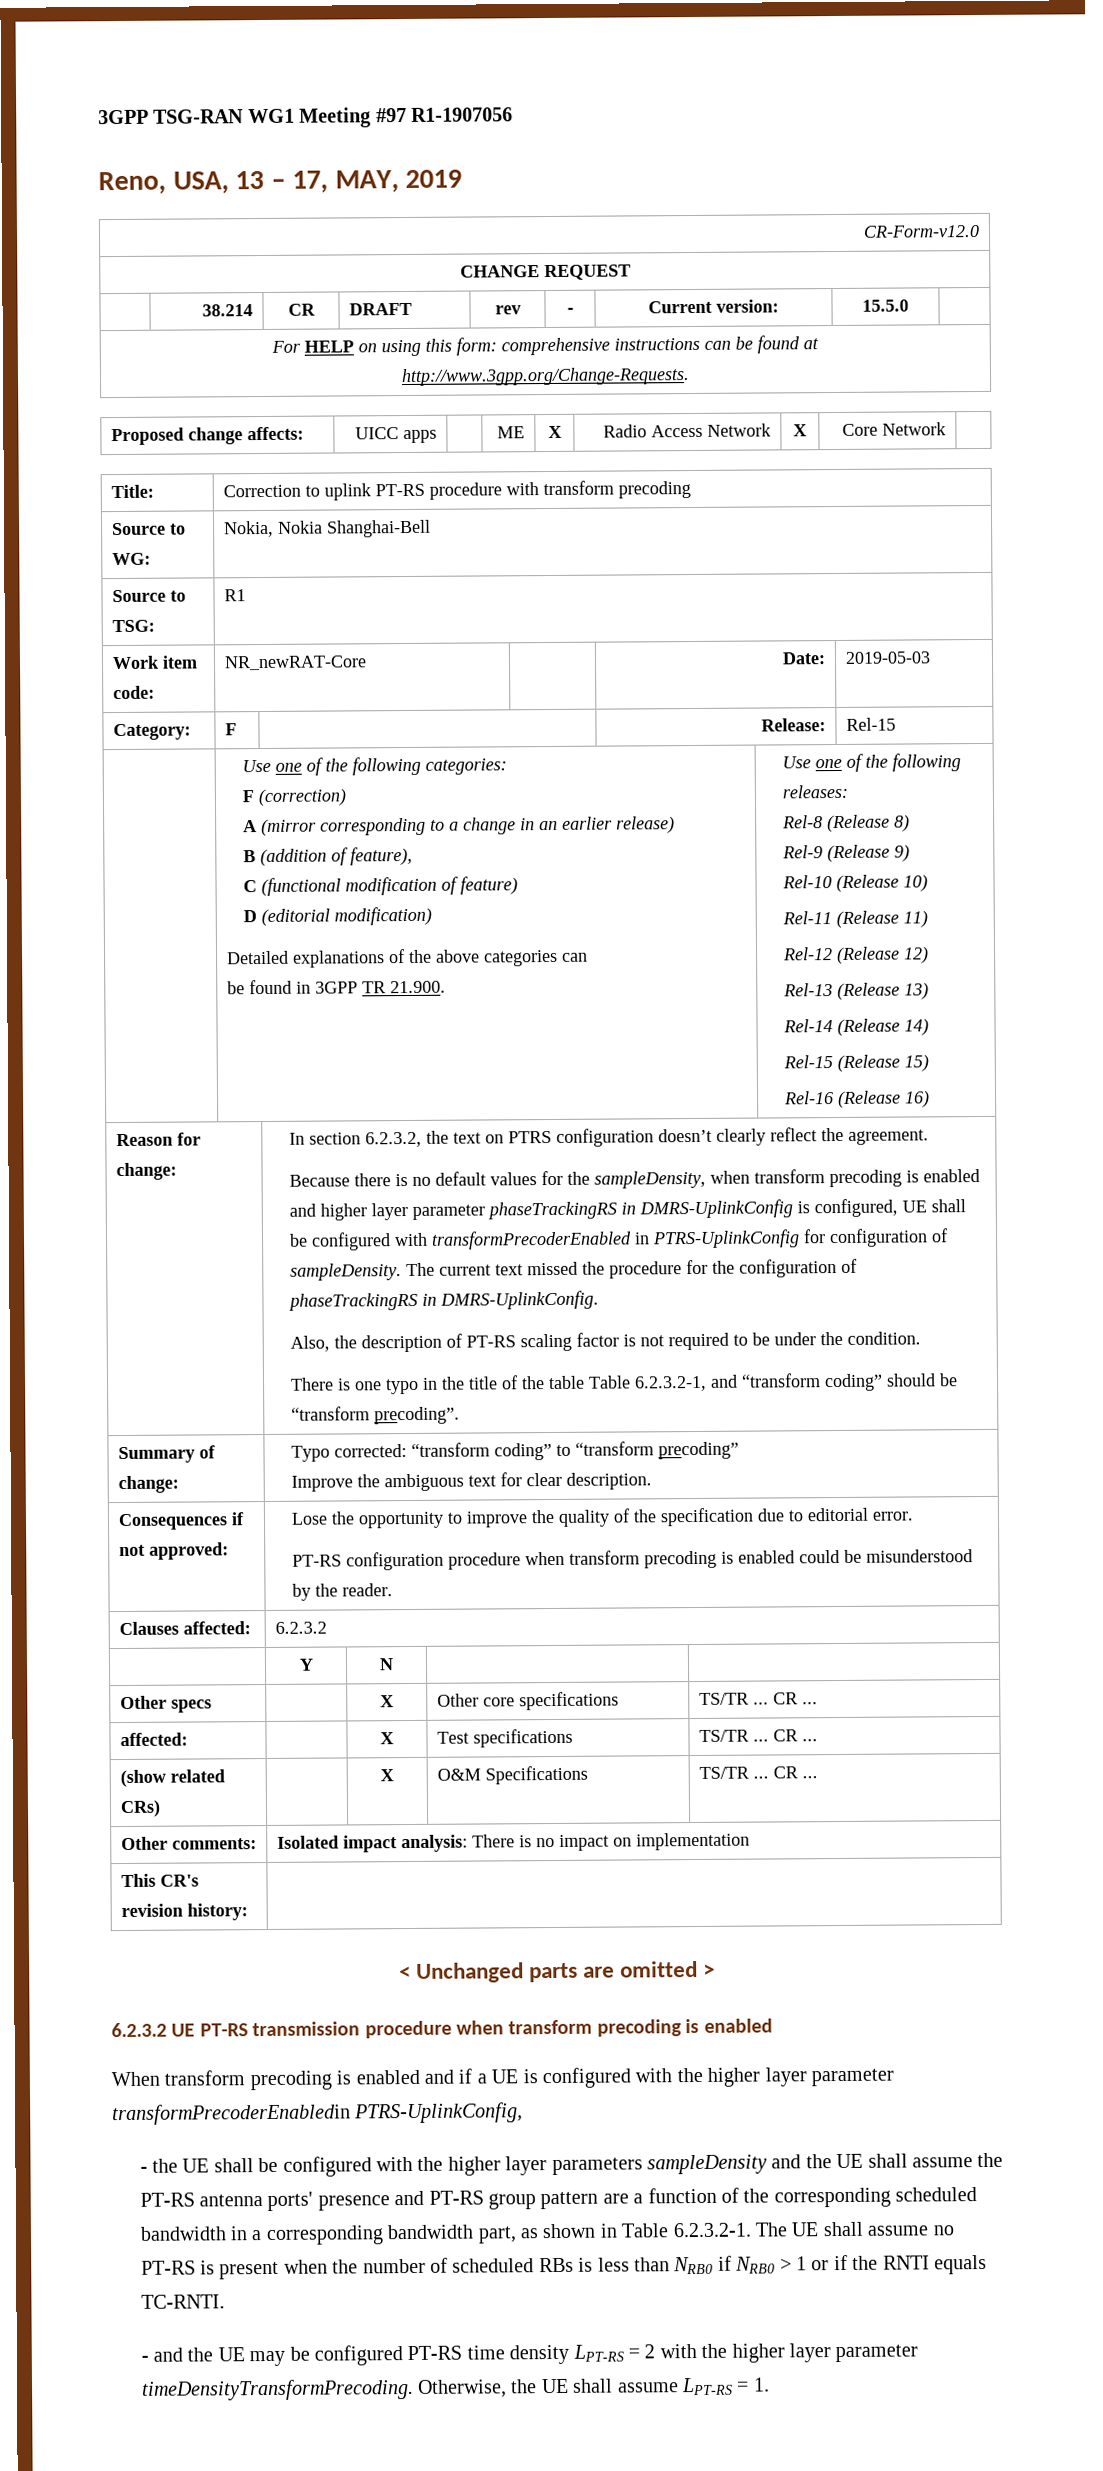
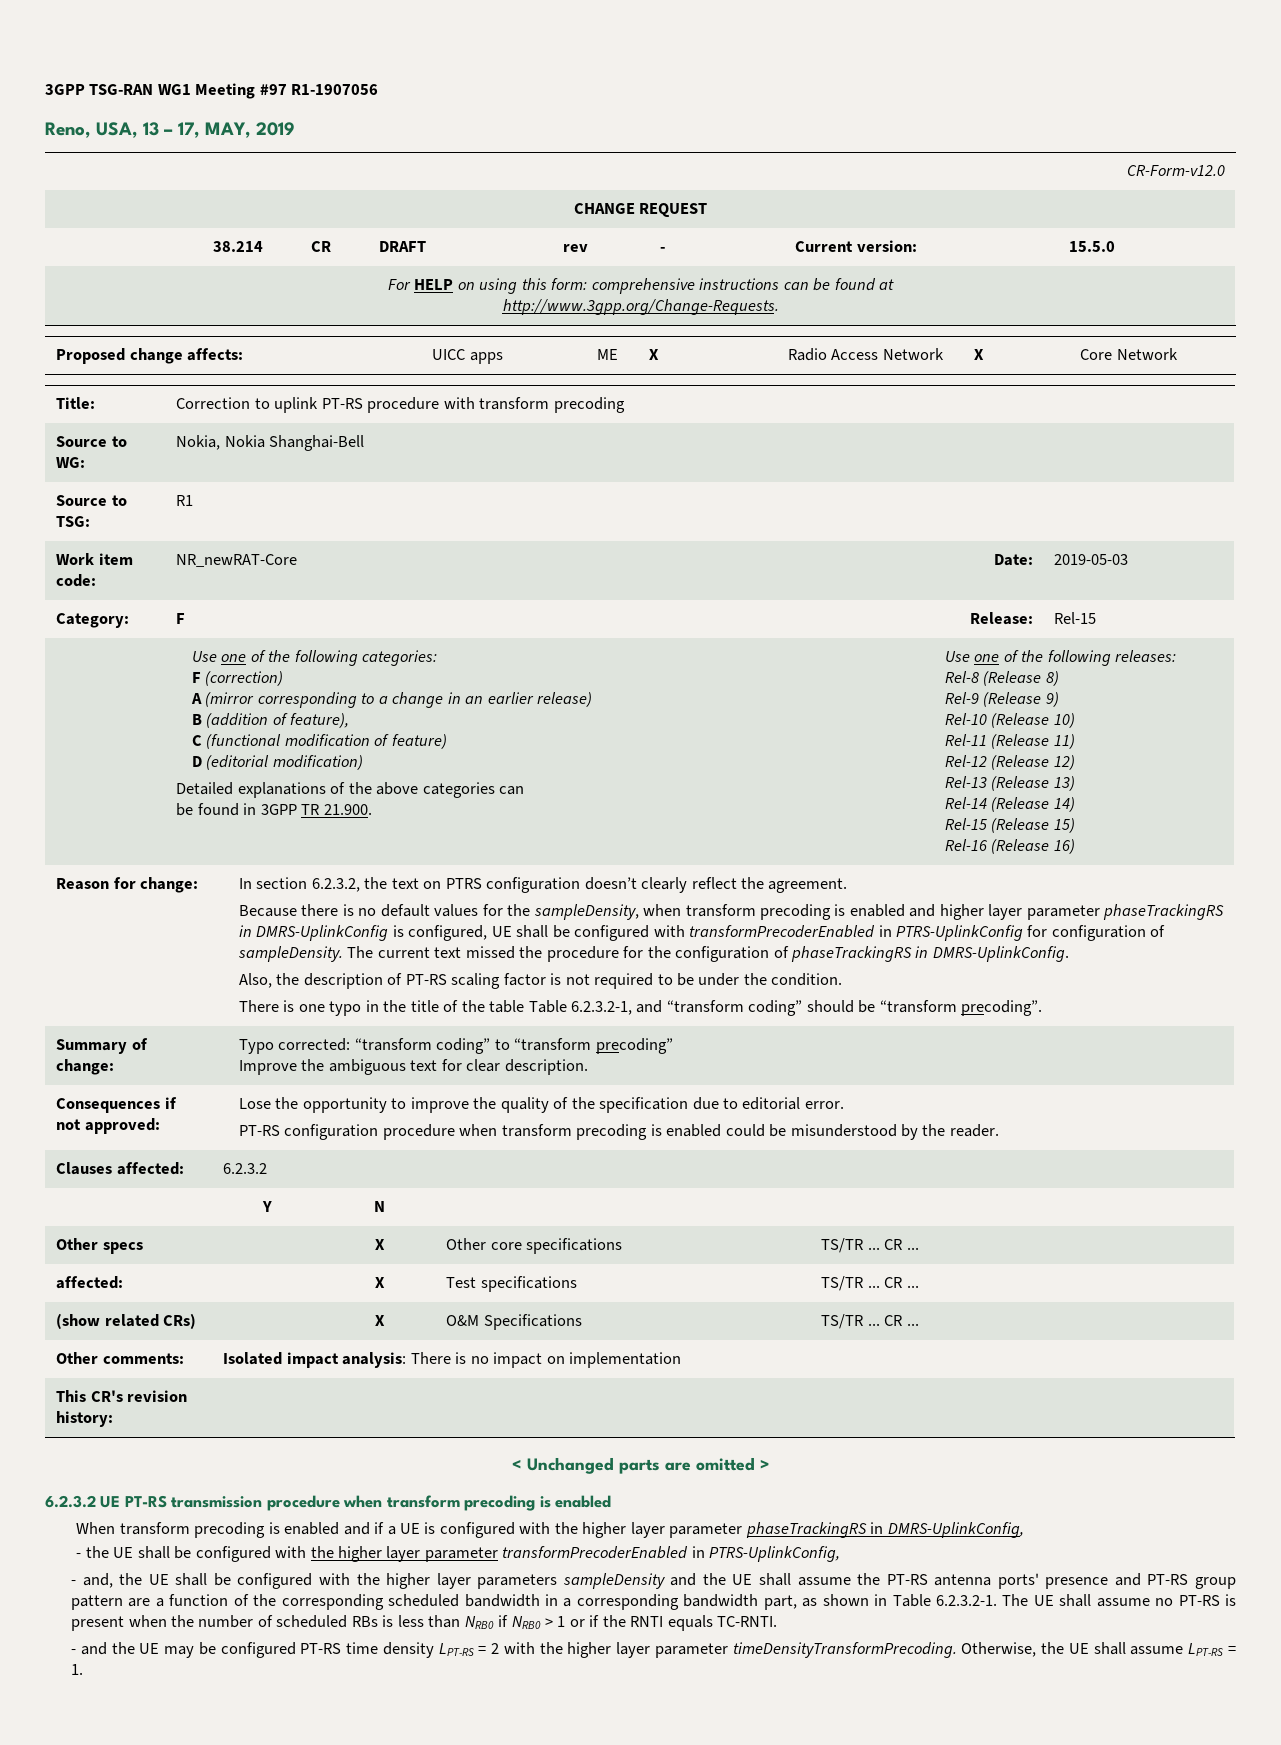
- When transform precoding is enabled and if a UE is configured with the higher layer parameter transformPrecoderEnabledin PTRS-UplinkConfig,
+ When transform precoding is enabled and if a UE is configured with the higher layer parameter phaseTrackingRS in DMRS-UplinkConfig,
+ - the UE shall be configured with the higher layer parameter transformPrecoderEnabled in PTRS-UplinkConfig,
- - the UE shall be configured with the higher layer parameters sampleDensity and the UE shall assume the PT-RS antenna ports' presence and PT-RS group pattern are a function of the corresponding scheduled bandwidth in a corresponding bandwidth part, as shown in Table 6.2.3.2-1. The UE shall assume no PT-RS is present when the number of scheduled RBs is less than NRB0 if NRB0 > 1 or if the RNTI equals TC-RNTI.
+ - and, the UE shall be configured with the higher layer parameters sampleDensity and the UE shall assume the PT-RS antenna ports' presence and PT-RS group pattern are a function of the corresponding scheduled bandwidth in a corresponding bandwidth part, as shown in Table 6.2.3.2-1. The UE shall assume no PT-RS is present when the number of scheduled RBs is less than NRB0 if NRB0 > 1 or if the RNTI equals TC-RNTI.

